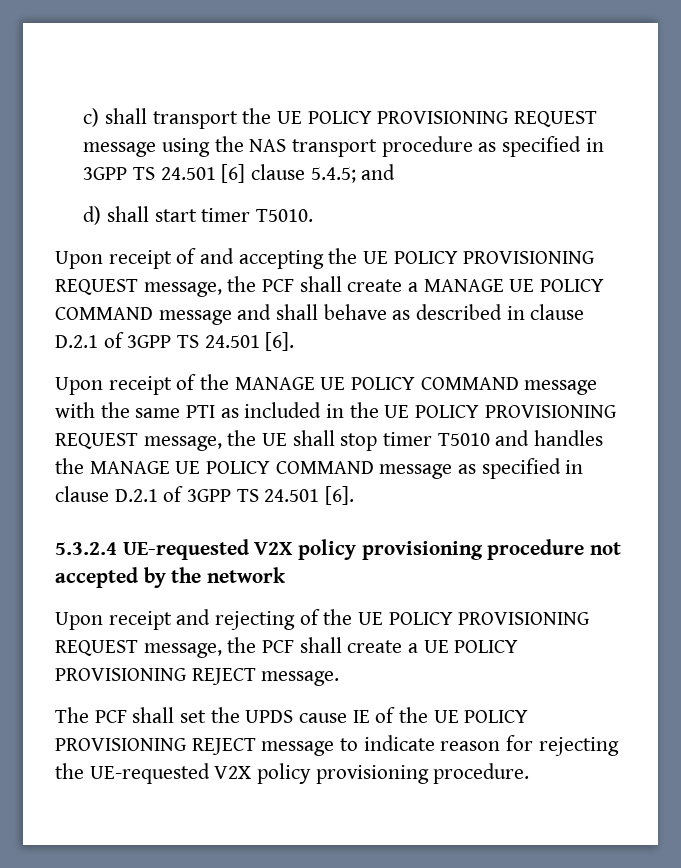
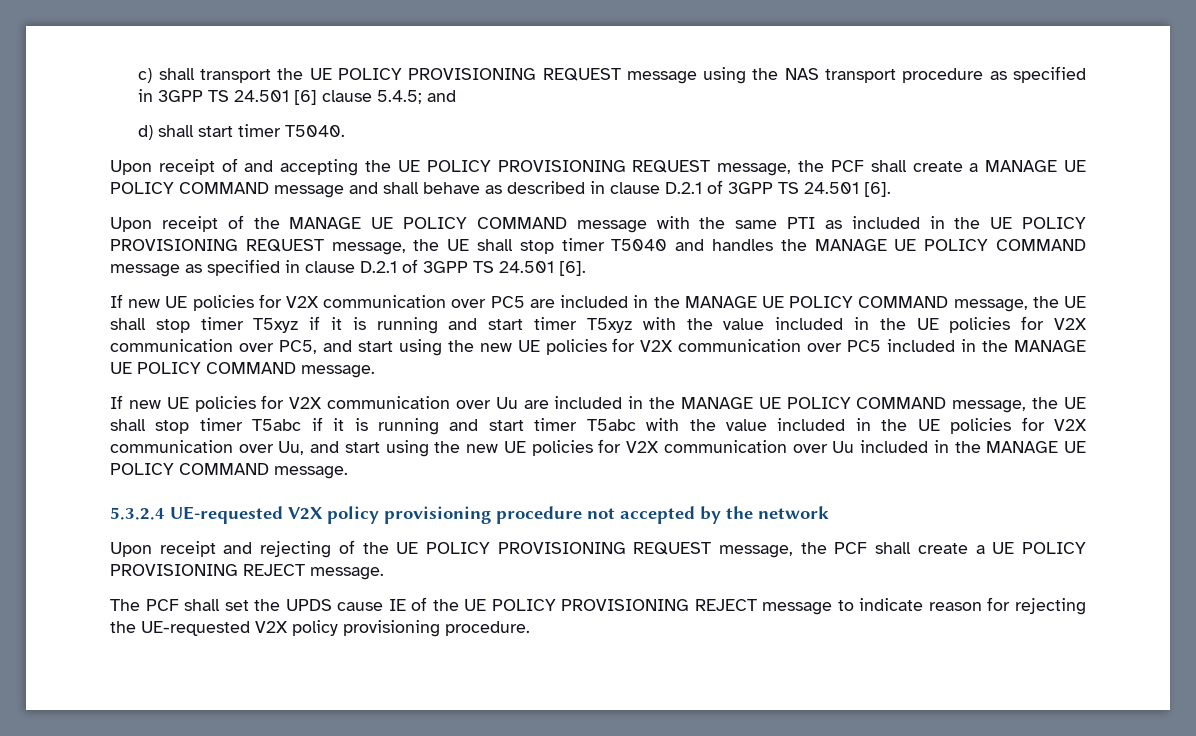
- d) shall start timer T5010.
+ d) shall start timer T5040.
- Upon receipt of the MANAGE UE POLICY COMMAND message with the same PTI as included in the UE POLICY PROVISIONING REQUEST message, the UE shall stop timer T5010 and handles the MANAGE UE POLICY COMMAND message as specified in clause D.2.1 of 3GPP TS 24.501 [6].
+ Upon receipt of the MANAGE UE POLICY COMMAND message with the same PTI as included in the UE POLICY PROVISIONING REQUEST message, the UE shall stop timer T5040 and handles the MANAGE UE POLICY COMMAND message as specified in clause D.2.1 of 3GPP TS 24.501 [6].
+ If new UE policies for V2X communication over PC5 are included in the MANAGE UE POLICY COMMAND message, the UE shall stop timer T5xyz if it is running and start timer T5xyz with the value included in the UE policies for V2X communication over PC5, and start using the new UE policies for V2X communication over PC5 included in the MANAGE UE POLICY COMMAND message.
+ If new UE policies for V2X communication over Uu are included in the MANAGE UE POLICY COMMAND message, the UE shall stop timer T5abc if it is running and start timer T5abc with the value included in the UE policies for V2X communication over Uu, and start using the new UE policies for V2X communication over Uu included in the MANAGE UE POLICY COMMAND message.

